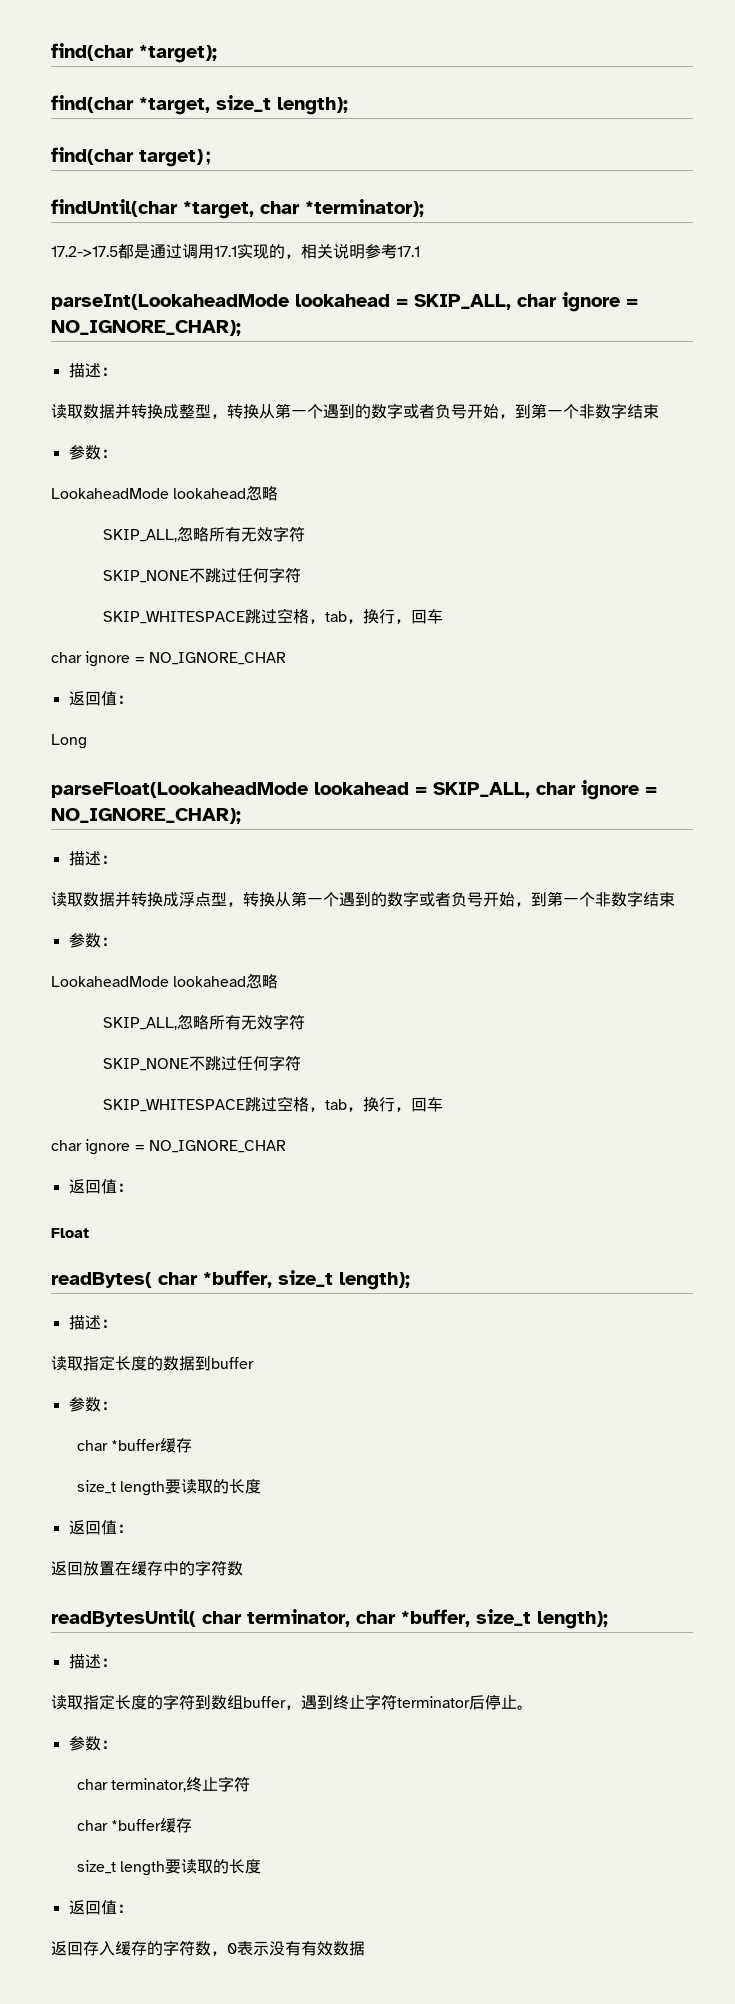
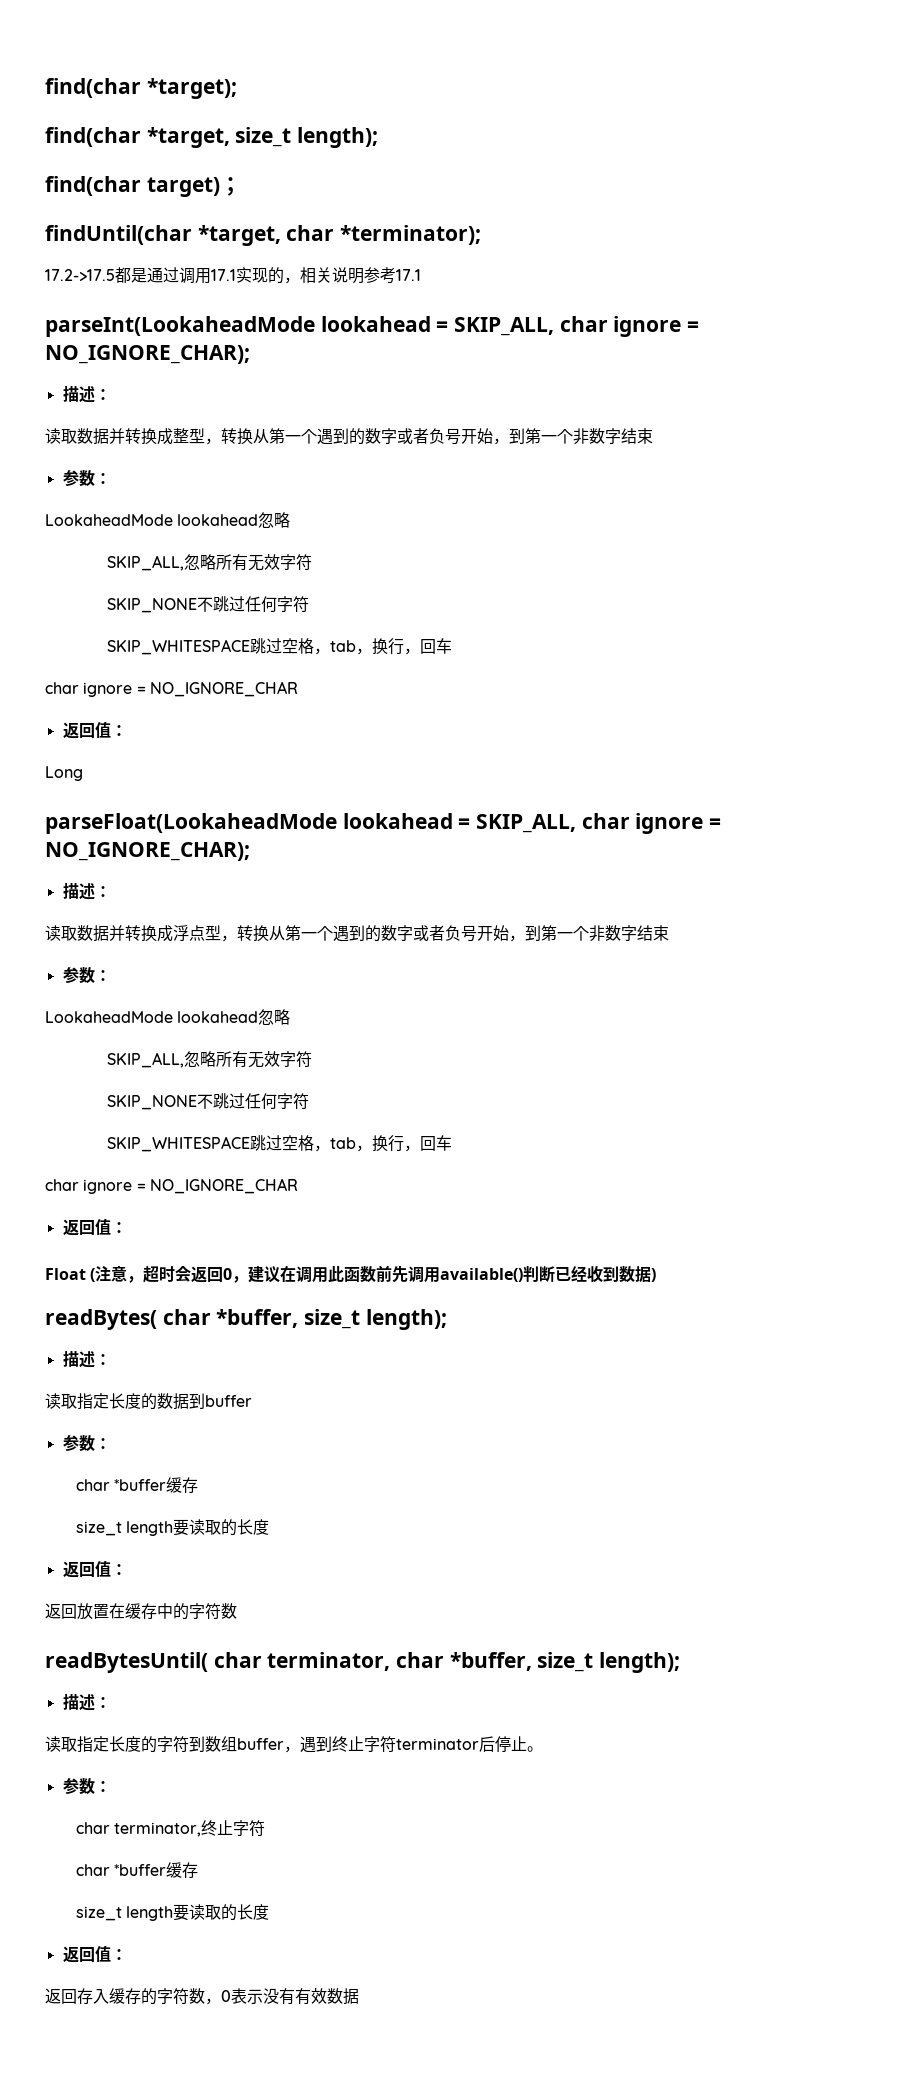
- Float
+ Float (注意，超时会返回0，建议在调用此函数前先调用available()判断已经收到数据)

